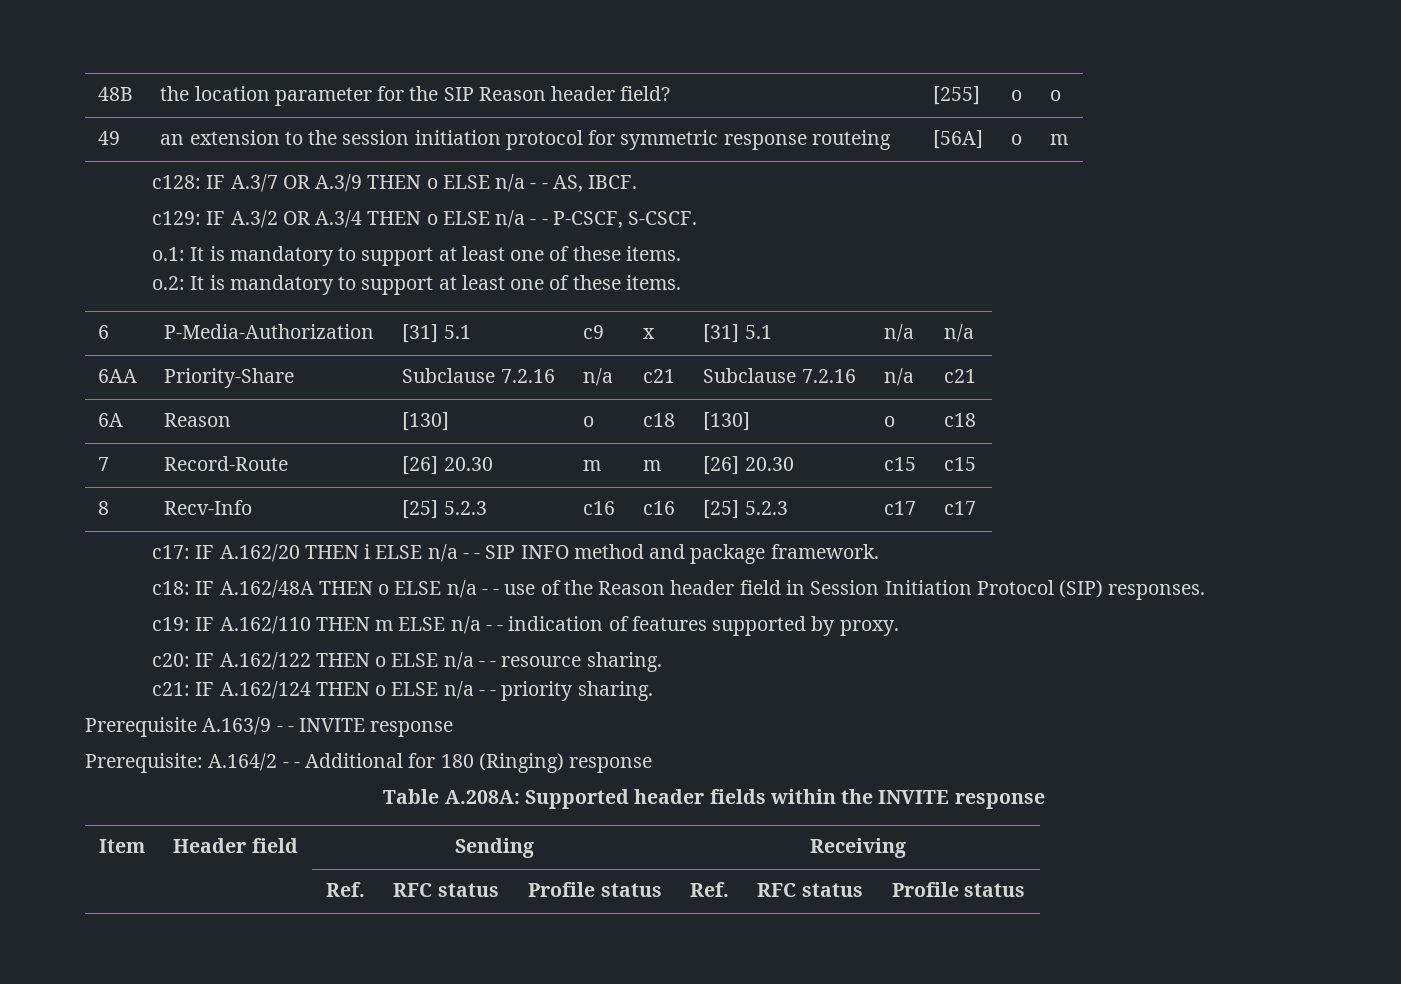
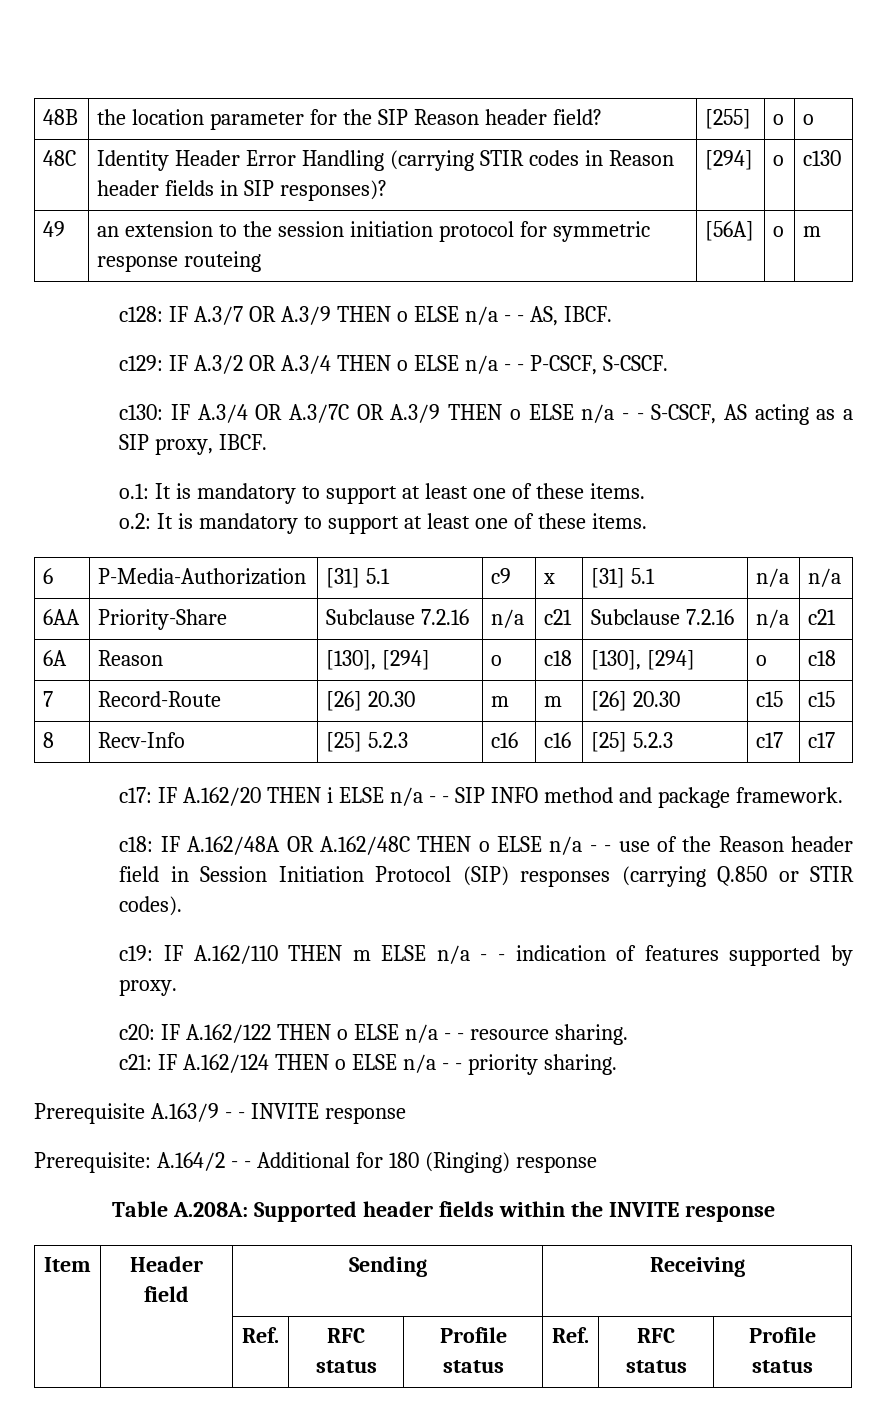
+ 48C | Identity Header Error Handling (carrying STIR codes in Reason header fields in SIP responses)? | [294] | o | c130
+ c130: IF A.3/4 OR A.3/7C OR A.3/9 THEN o ELSE n/a - - S-CSCF, AS acting as a SIP proxy, IBCF.
- 6A | Reason | [130] | o | c18 | [130] | o | c18
+ 6A | Reason | [130], [294] | o | c18 | [130], [294] | o | c18
- c18: IF A.162/48A THEN o ELSE n/a - - use of the Reason header field in Session Initiation Protocol (SIP) responses.
+ c18: IF A.162/48A OR A.162/48C THEN o ELSE n/a - - use of the Reason header field in Session Initiation Protocol (SIP) responses (carrying Q.850 or STIR codes).

